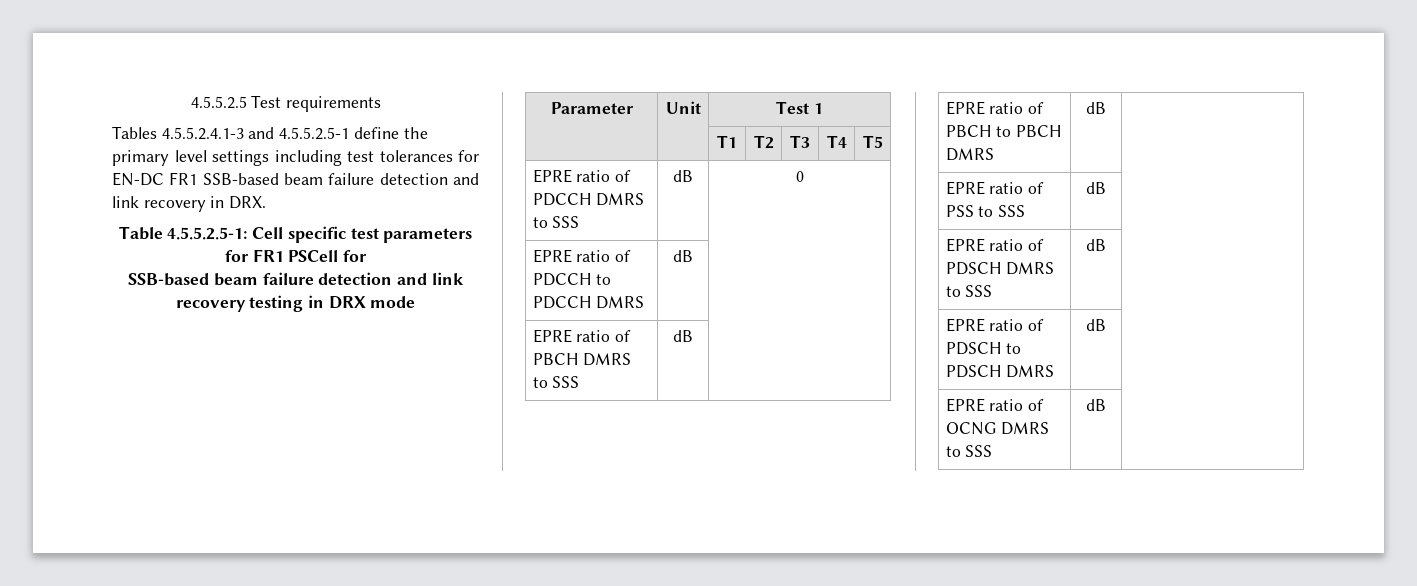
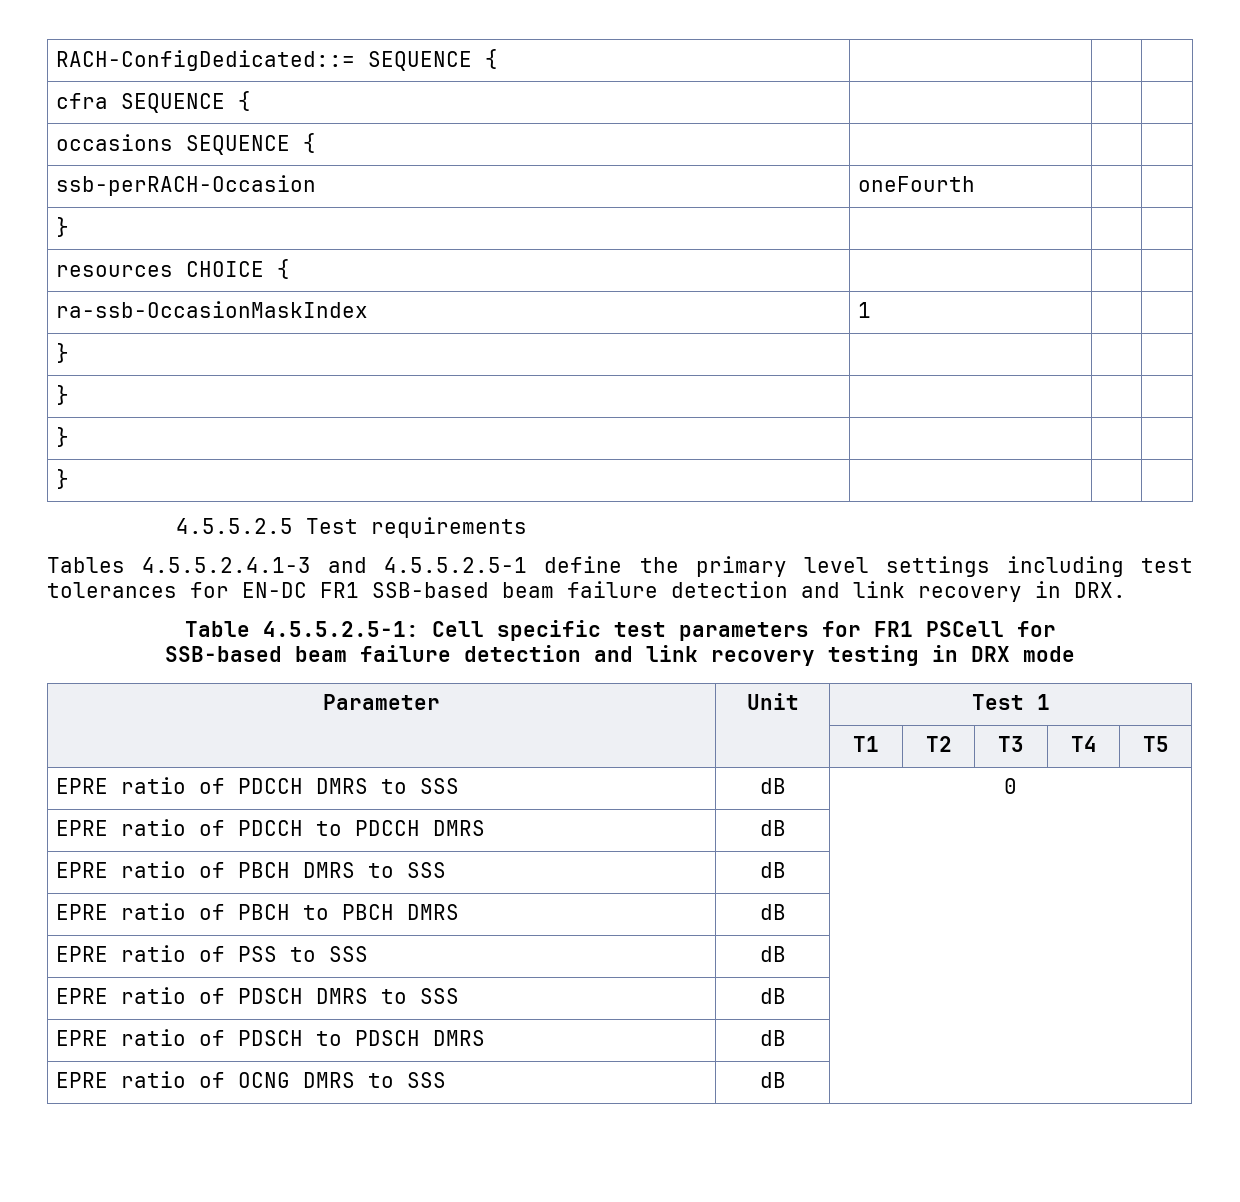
+ RACH-ConfigDedicated::= SEQUENCE { | | |
+ cfra SEQUENCE { | | |
+ occasions SEQUENCE { | | |
+ ssb-perRACH-Occasion | oneFourth | |
+ } | | |
+ resources CHOICE { | | |
+ ra-ssb-OccasionMaskIndex | 1 | |
+ } | | |
+ } | | |
+ } | | |
+ } | | |

